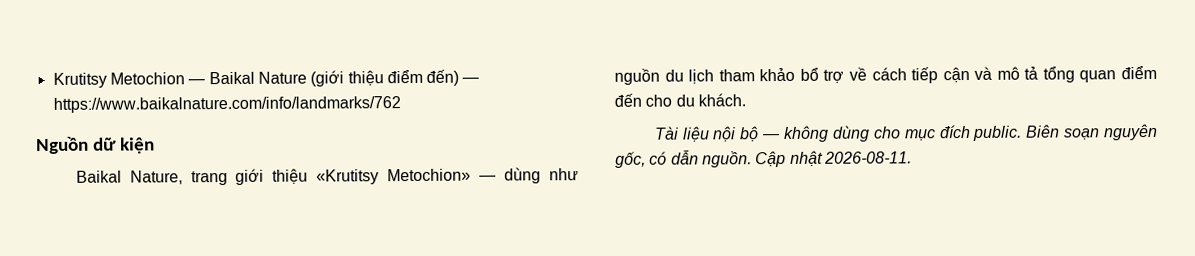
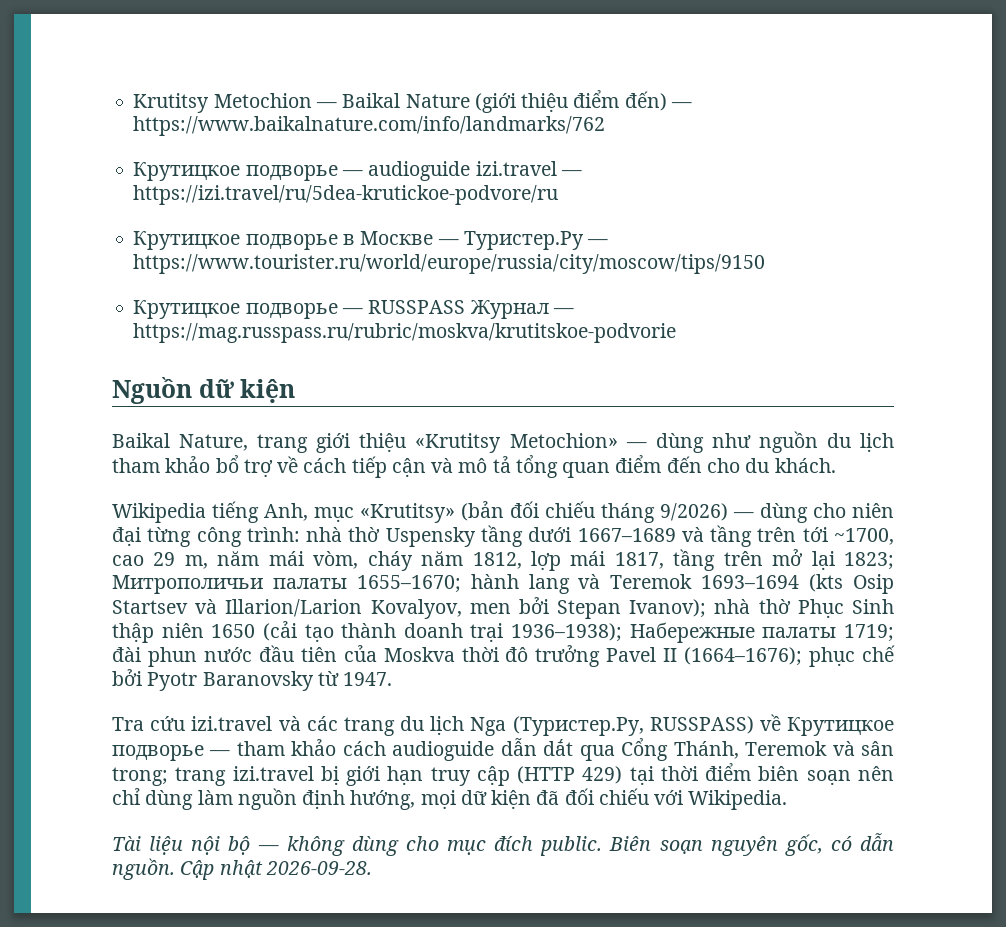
+ Крутицкое подворье — audioguide izi.travel — https://izi.travel/ru/5dea-krutickoe-podvore/ru
+ Крутицкое подворье в Москве — Туристер.Ру — https://www.tourister.ru/world/europe/russia/city/moscow/tips/9150
+ Крутицкое подворье — RUSSPASS Журнал — https://mag.russpass.ru/rubric/moskva/krutitskoe-podvorie
+ Wikipedia tiếng Anh, mục «Krutitsy» (bản đối chiếu tháng 9/2026) — dùng cho niên đại từng công trình: nhà thờ Uspensky tầng dưới 1667–1689 và tầng trên tới ~1700, cao 29 m, năm mái vòm, cháy năm 1812, lợp mái 1817, tầng trên mở lại 1823; Митрополичьи палаты 1655–1670; hành lang và Teremok 1693–1694 (kts Osip Startsev và Illarion/Larion Kovalyov, men bởi Stepan Ivanov); nhà thờ Phục Sinh thập niên 1650 (cải tạo thành doanh trại 1936–1938); Набережные палаты 1719; đài phun nước đầu tiên của Moskva thời đô trưởng Pavel II (1664–1676); phục chế bởi Pyotr Baranovsky từ 1947.
+ Tra cứu izi.travel và các trang du lịch Nga (Туристер.Ру, RUSSPASS) về Крутицкое подворье — tham khảo cách audioguide dẫn dắt qua Cổng Thánh, Teremok và sân trong; trang izi.travel bị giới hạn truy cập (HTTP 429) tại thời điểm biên soạn nên chỉ dùng làm nguồn định hướng, mọi dữ kiện đã đối chiếu với Wikipedia.
- Cập nhật 2026-08-11.
+ Cập nhật 2026-09-28.

